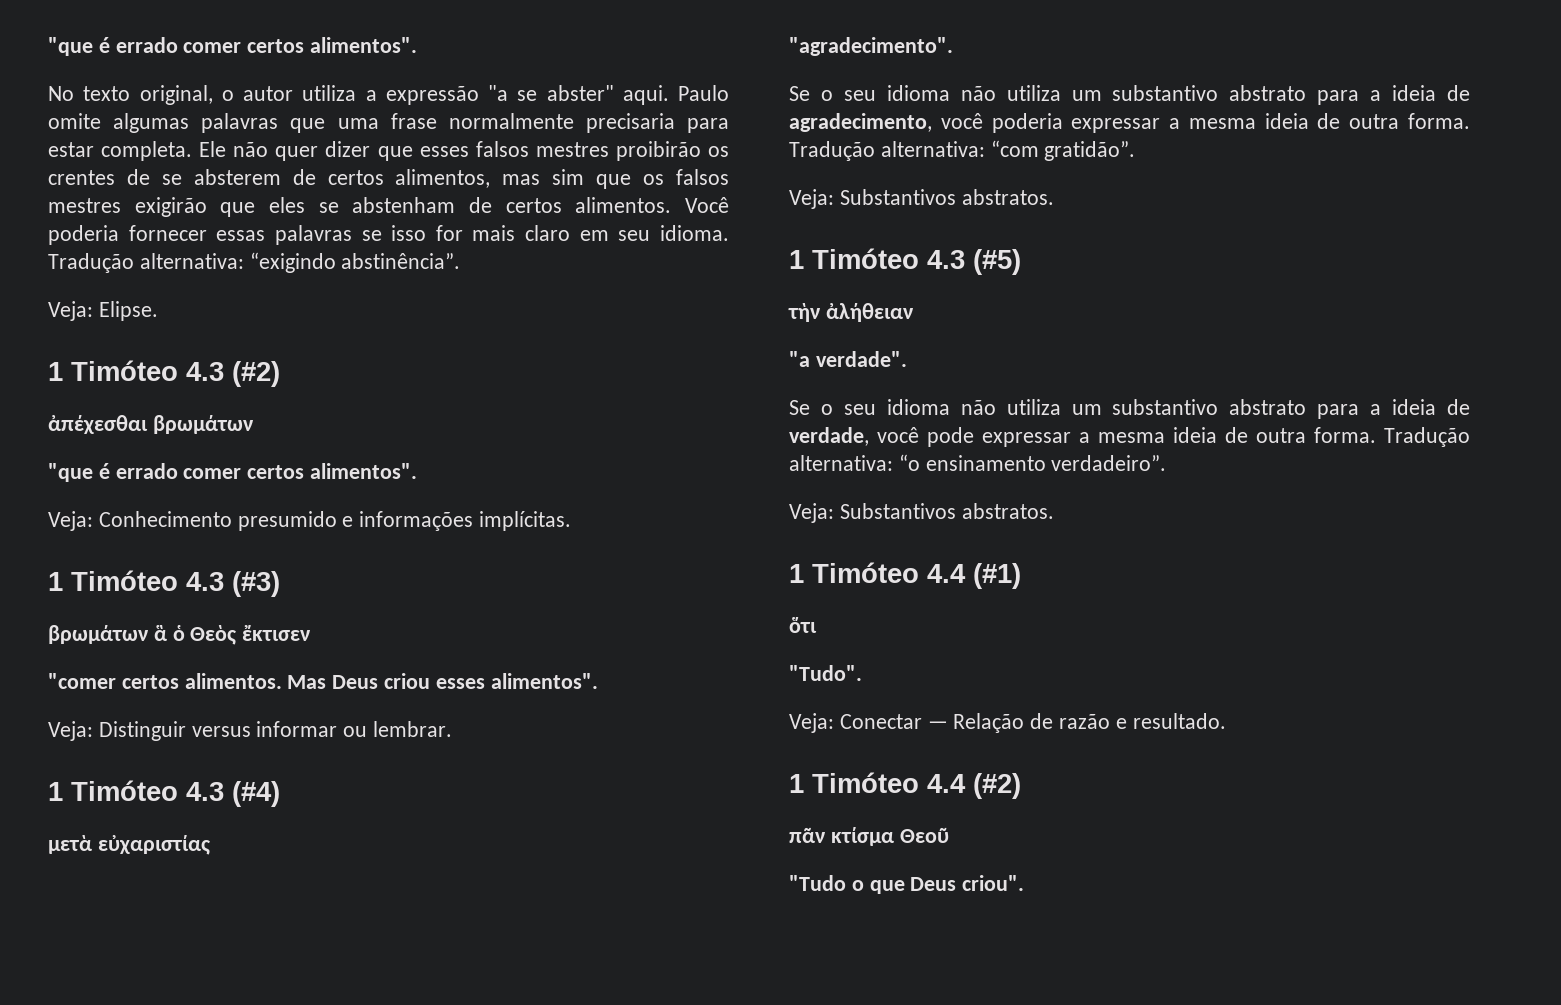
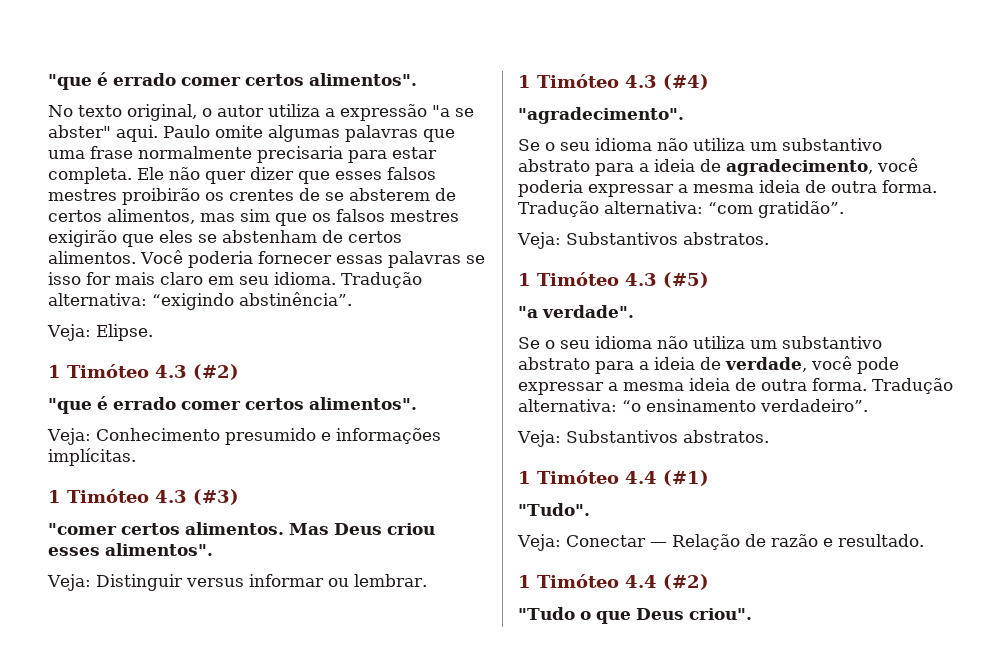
- ἀπέχεσθαι βρωμάτων
- βρωμάτων ἃ ὁ Θεὸς ἔκτισεν
- μετὰ εὐχαριστίας
- τὴν ἀλήθειαν
- ὅτι
- πᾶν κτίσμα Θεοῦ

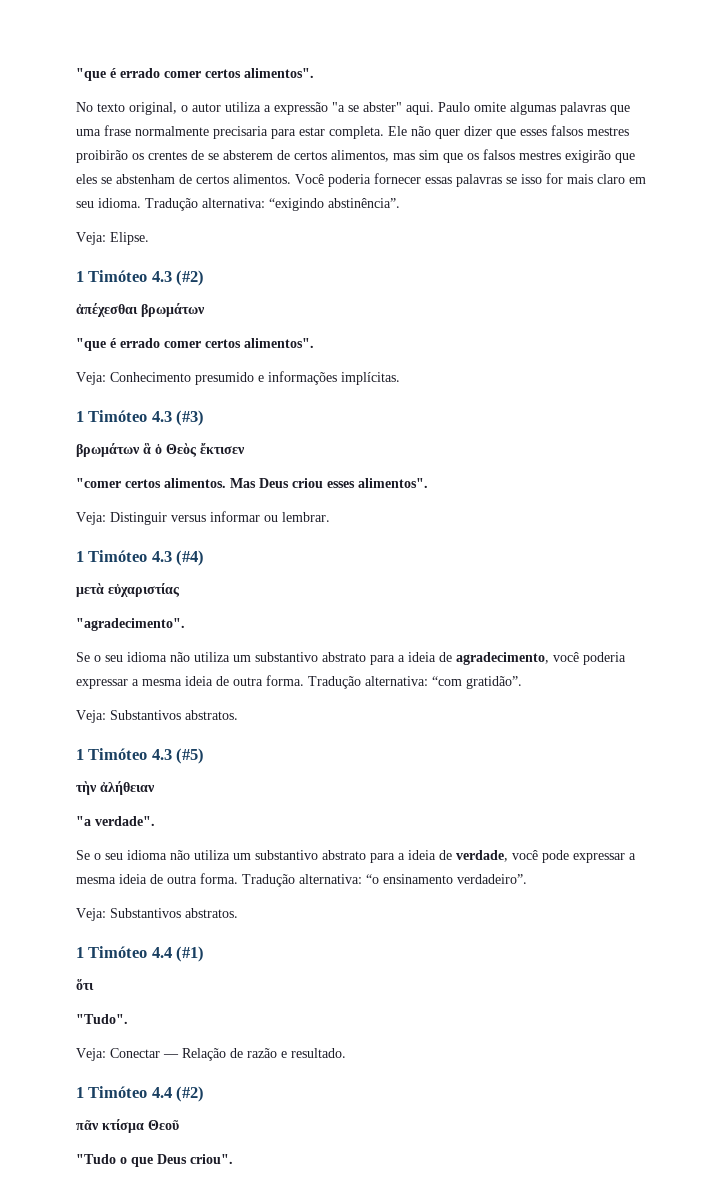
+ ἀπέχεσθαι βρωμάτων
+ βρωμάτων ἃ ὁ Θεὸς ἔκτισεν
+ μετὰ εὐχαριστίας
+ τὴν ἀλήθειαν
+ ὅτι
+ πᾶν κτίσμα Θεοῦ

